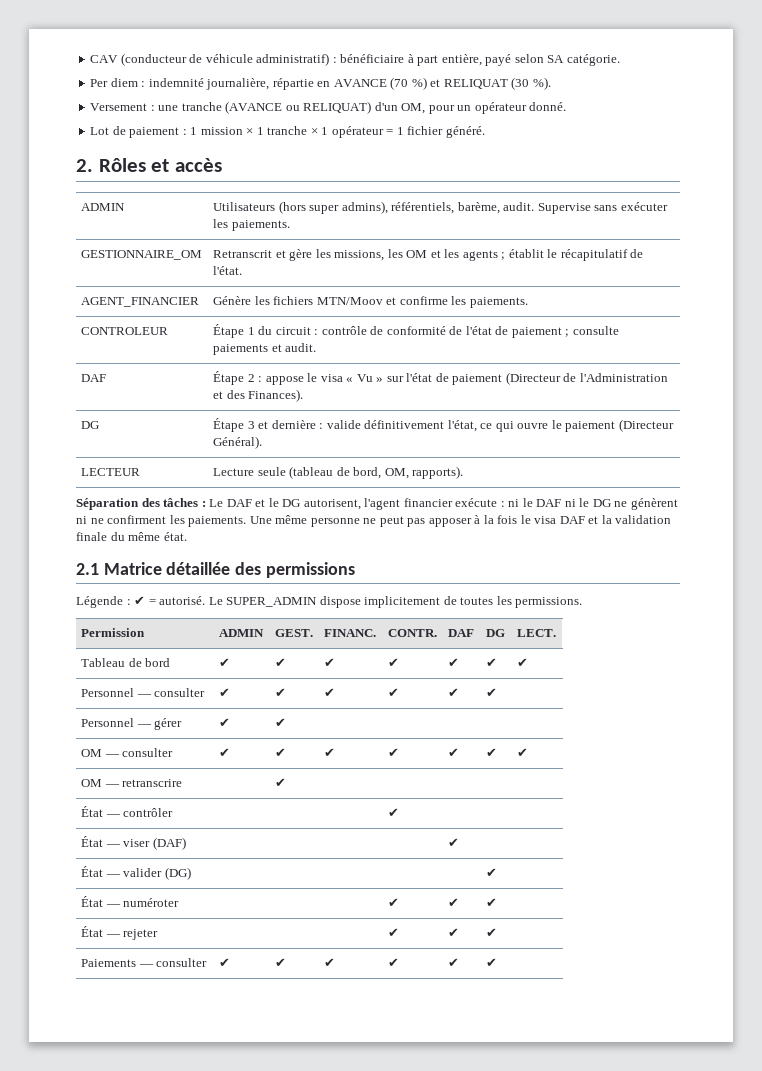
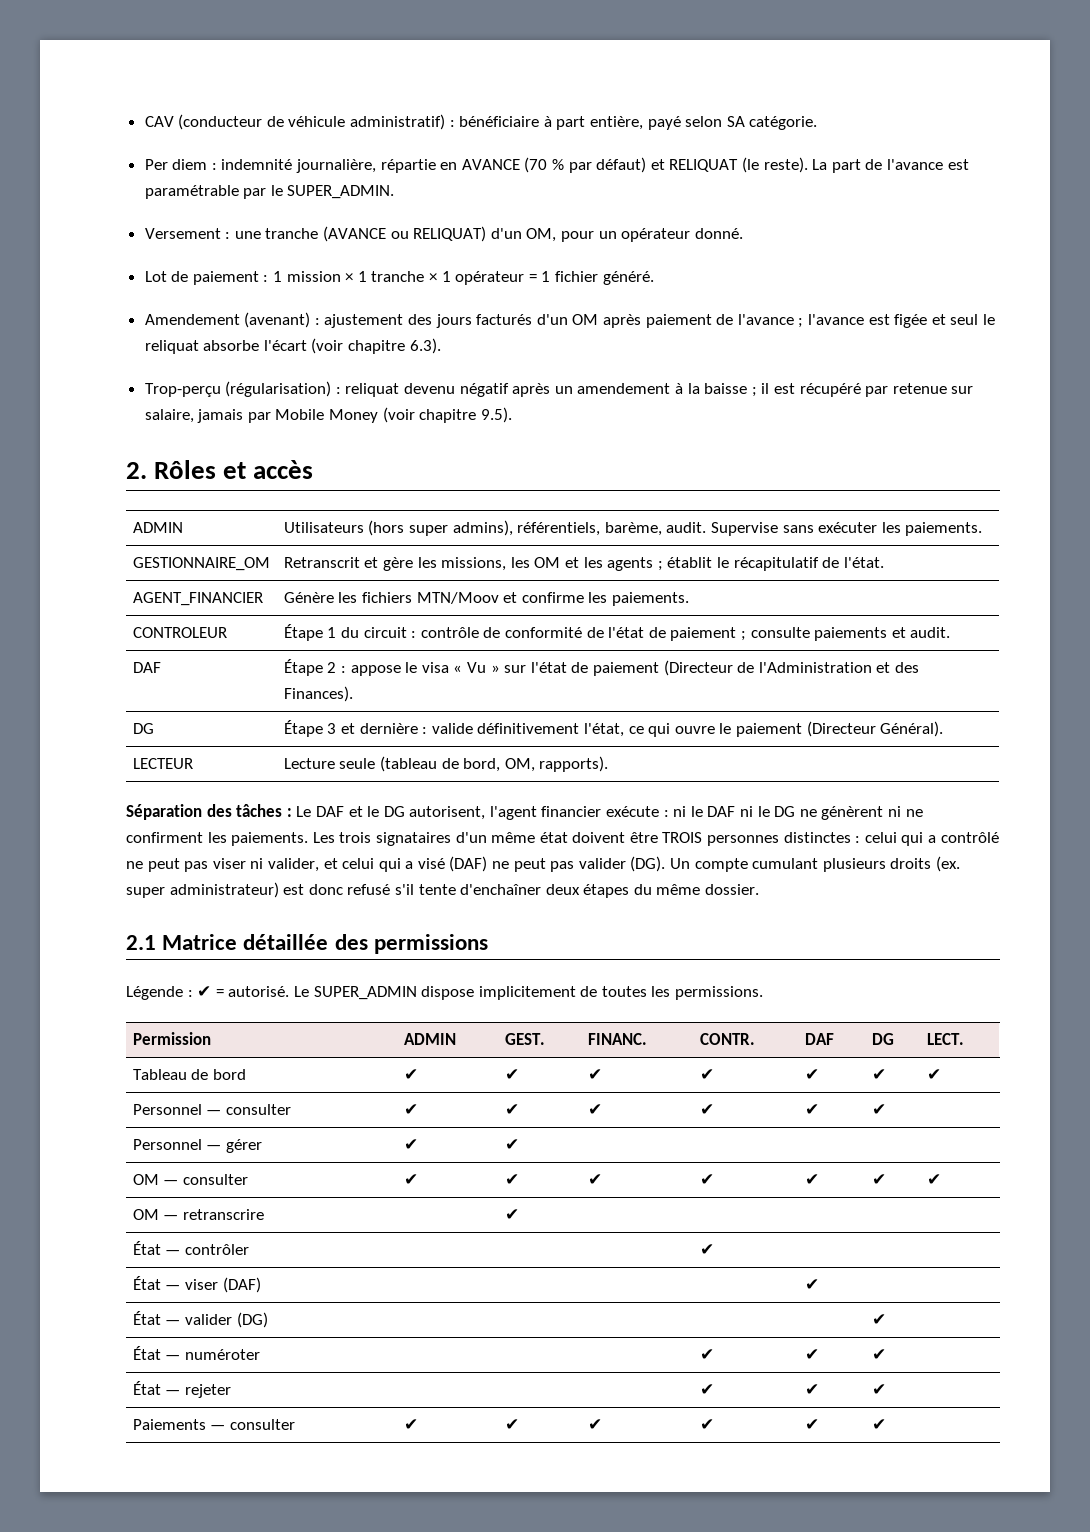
- Per diem : indemnité journalière, répartie en AVANCE (70 %) et RELIQUAT (30 %).
+ Per diem : indemnité journalière, répartie en AVANCE (70 % par défaut) et RELIQUAT (le reste). La part de l'avance est paramétrable par le SUPER_ADMIN.
+ Amendement (avenant) : ajustement des jours facturés d'un OM après paiement de l'avance ; l'avance est figée et seul le reliquat absorbe l'écart (voir chapitre 6.3).
+ Trop-perçu (régularisation) : reliquat devenu négatif après un amendement à la baisse ; il est récupéré par retenue sur salaire, jamais par Mobile Money (voir chapitre 9.5).
- Une même personne ne peut pas apposer à la fois le visa DAF et la validation finale du même état.
+ Les trois signataires d'un même état doivent être TROIS personnes distinctes : celui qui a contrôlé ne peut pas viser ni valider, et celui qui a visé (DAF) ne peut pas valider (DG). Un compte cumulant plusieurs droits (ex. super administrateur) est donc refusé s'il tente d'enchaîner deux étapes du même dossier.

